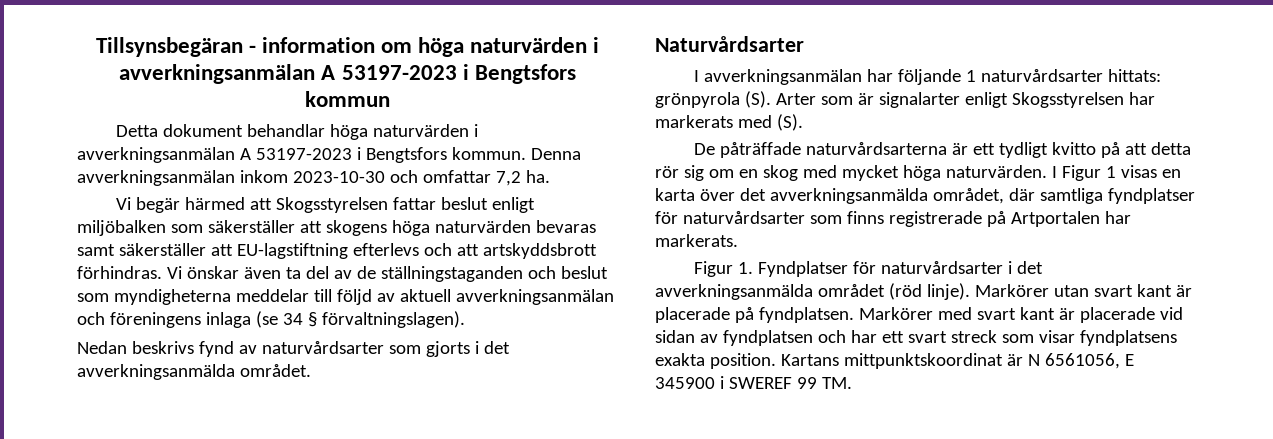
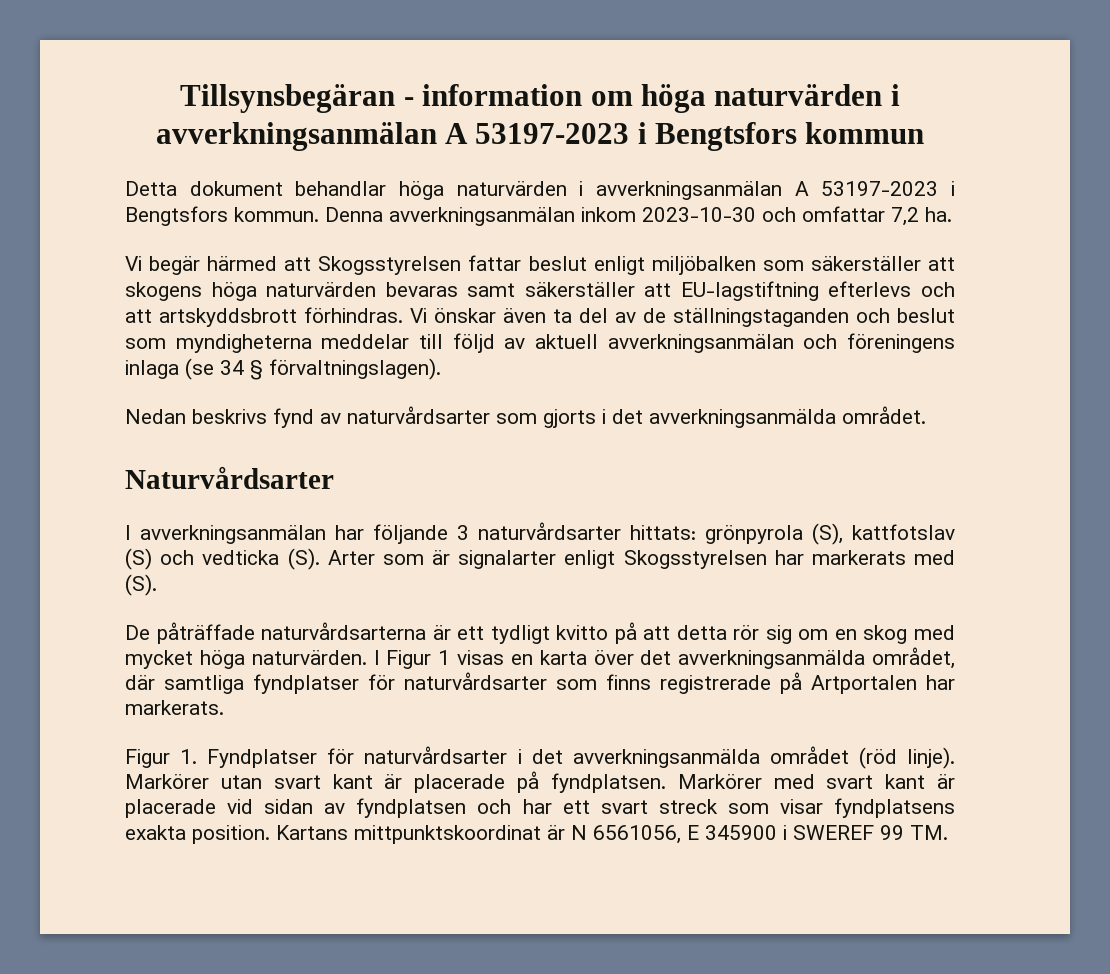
- I avverkningsanmälan har följande 1 naturvårdsarter hittats: grönpyrola (S). Arter som är signalarter enligt Skogsstyrelsen har markerats med (S).
+ I avverkningsanmälan har följande 3 naturvårdsarter hittats: grönpyrola (S), kattfotslav (S) och vedticka (S). Arter som är signalarter enligt Skogsstyrelsen har markerats med (S).

